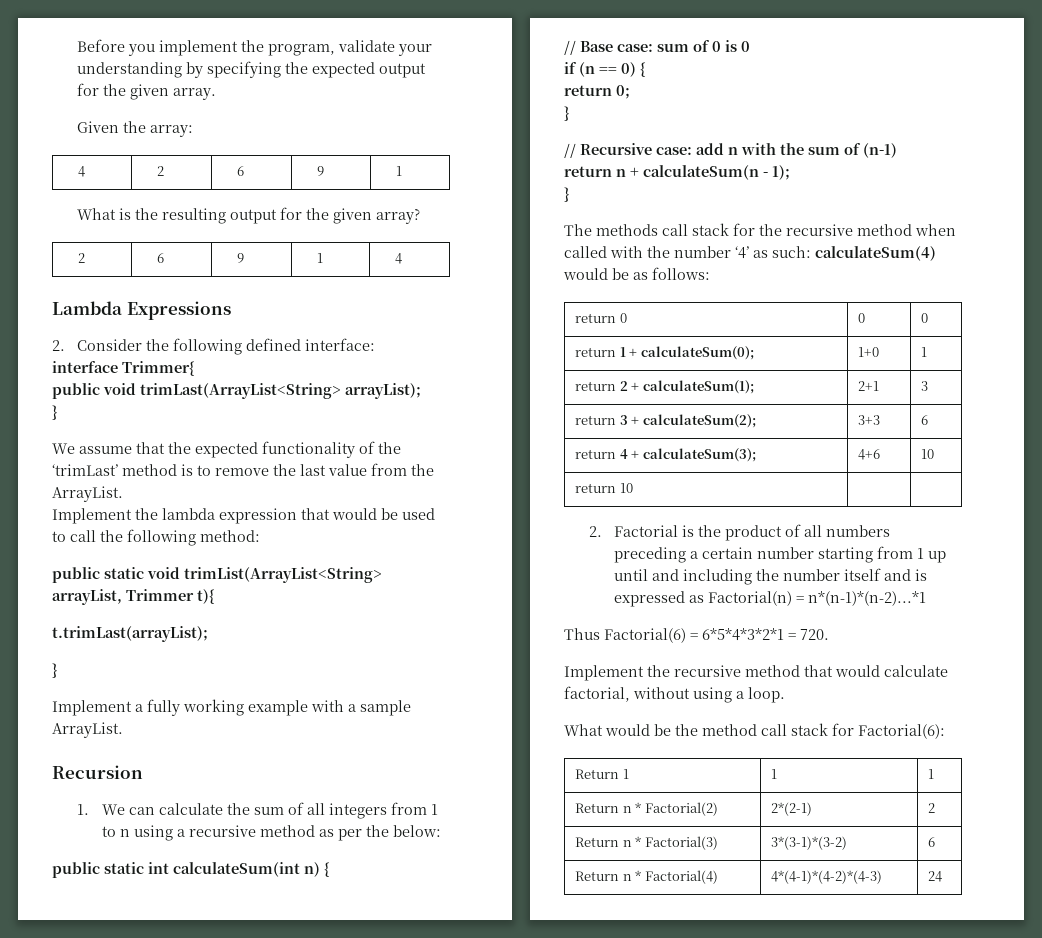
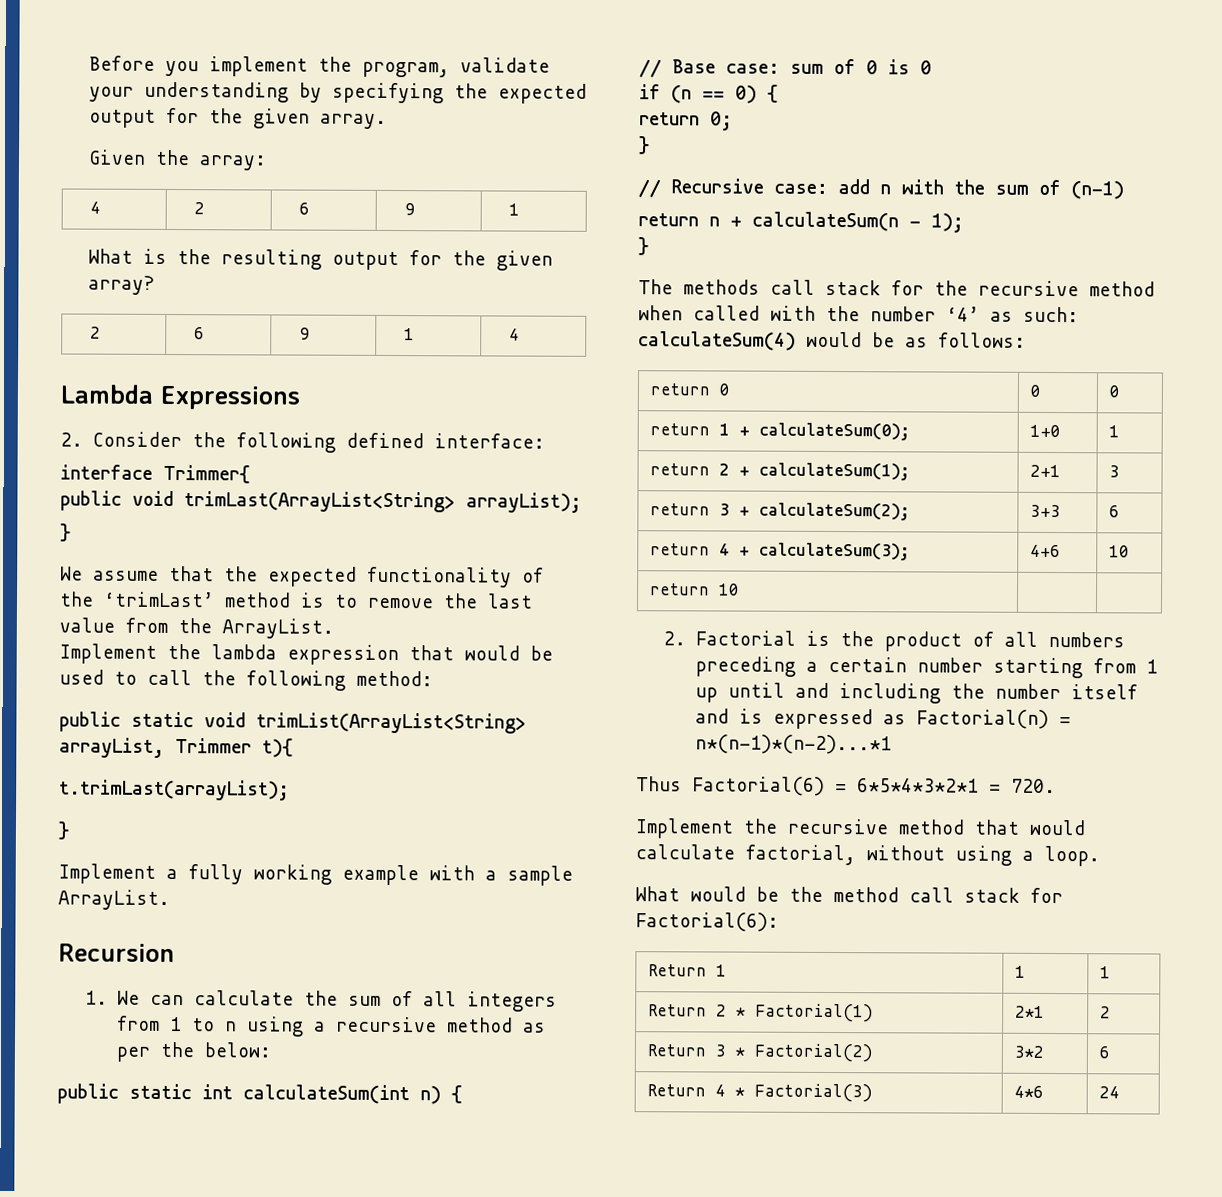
- Return n * Factorial(2) | 2*(2-1) | 2
- Return n * Factorial(3) | 3*(3-1)*(3-2) | 6
- Return n * Factorial(4) | 4*(4-1)*(4-2)*(4-3) | 24
+ Return 2 * Factorial(1) | 2*1 | 2
+ Return 3 * Factorial(2) | 3*2 | 6
+ Return 4 * Factorial(3) | 4*6 | 24

